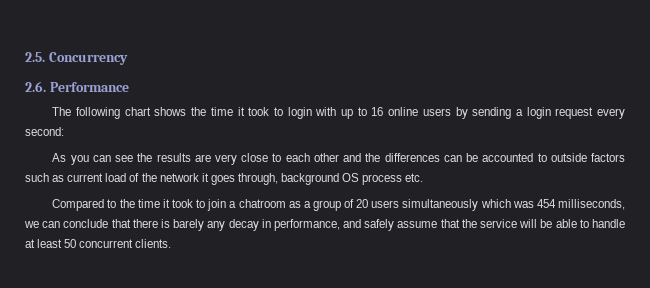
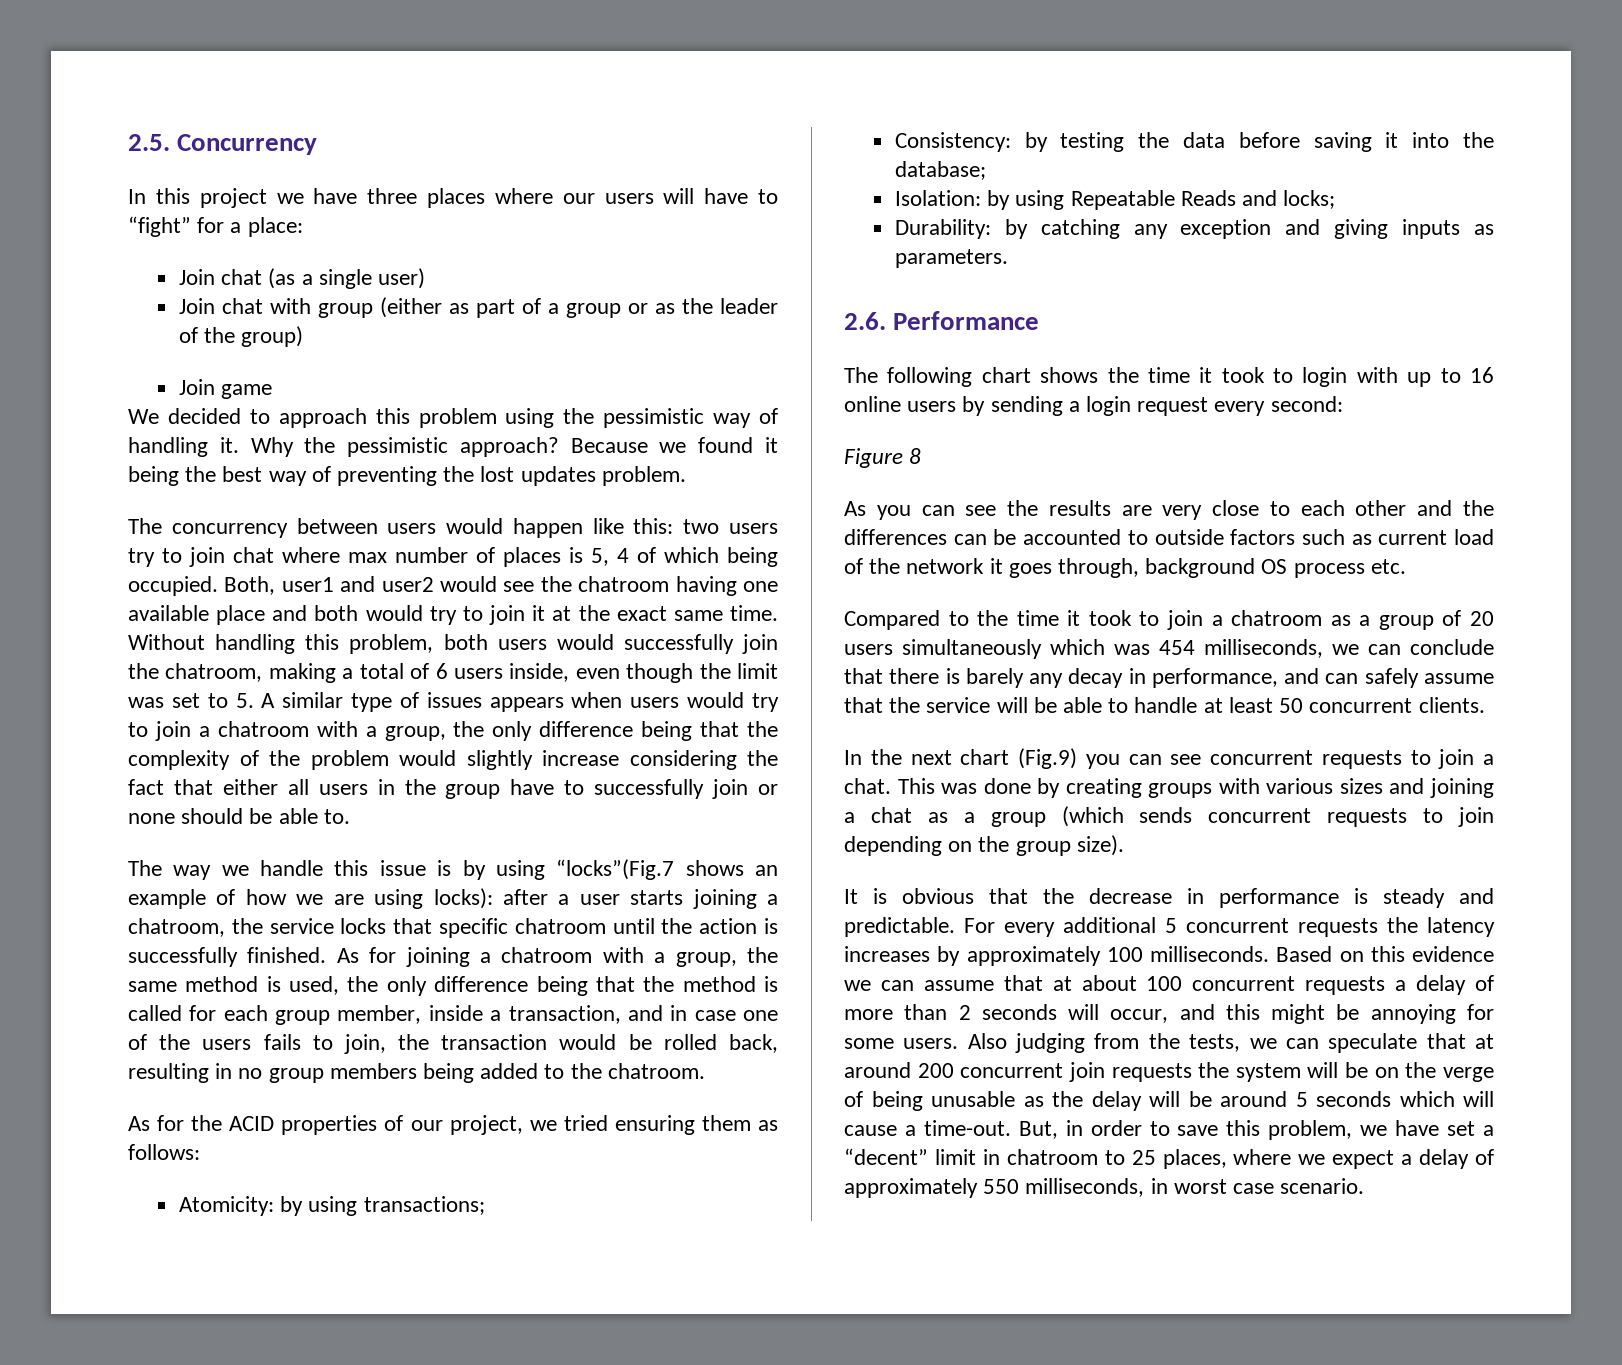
+ In this project we have three places where our users will have to “fight” for a place:
+ Join chat (as a single user)
+ Join chat with group (either as part of a group or as the leader of the group)
+ Join game
+ We decided to approach this problem using the pessimistic way of handling it. Why the pessimistic approach? Because we found it being the best way of preventing the lost updates problem.
+ The concurrency between users would happen like this: two users try to join chat where max number of places is 5, 4 of which being occupied. Both, user1 and user2 would see the chatroom having one available place and both would try to join it at the exact same time. Without handling this problem, both users would successfully join the chatroom, making a total of 6 users inside, even though the limit was set to 5. A similar type of issues appears when users would try to join a chatroom with a group, the only difference being that the complexity of the problem would slightly increase considering the fact that either all users in the group have to successfully join or none should be able to.
+ The way we handle this issue is by using “locks”(Fig.7 shows an example of how we are using locks): after a user starts joining a chatroom, the service locks that specific chatroom until the action is successfully finished. As for joining a chatroom with a group, the same method is used, the only difference being that the method is called for each group member, inside a transaction, and in case one of the users fails to join, the transaction would be rolled back, resulting in no group members being added to the chatroom.
+ As for the ACID properties of our project, we tried ensuring them as follows:
+ Atomicity: by using transactions;
+ Consistency: by testing the data before saving it into the database;
+ Isolation: by using Repeatable Reads and locks;
+ Durability: by catching any exception and giving inputs as parameters.
+ Figure 8
- Compared to the time it took to join a chatroom as a group of 20 users simultaneously which was 454 milliseconds, we can conclude that there is barely any decay in performance, and safely assume that the service will be able to handle at least 50 concurrent clients.
+ Compared to the time it took to join a chatroom as a group of 20 users simultaneously which was 454 milliseconds, we can conclude that there is barely any decay in performance, and can safely assume that the service will be able to handle at least 50 concurrent clients.
+ In the next chart (Fig.9) you can see concurrent requests to join a chat. This was done by creating groups with various sizes and joining a chat as a group (which sends concurrent requests to join depending on the group size).
+ It is obvious that the decrease in performance is steady and predictable. For every additional 5 concurrent requests the latency increases by approximately 100 milliseconds. Based on this evidence we can assume that at about 100 concurrent requests a delay of more than 2 seconds will occur, and this might be annoying for some users. Also judging from the tests, we can speculate that at around 200 concurrent join requests the system will be on the verge of being unusable as the delay will be around 5 seconds which will cause a time-out. But, in order to save this problem, we have set a “decent” limit in chatroom to 25 places, where we expect a delay of approximately 550 milliseconds, in worst case scenario.

